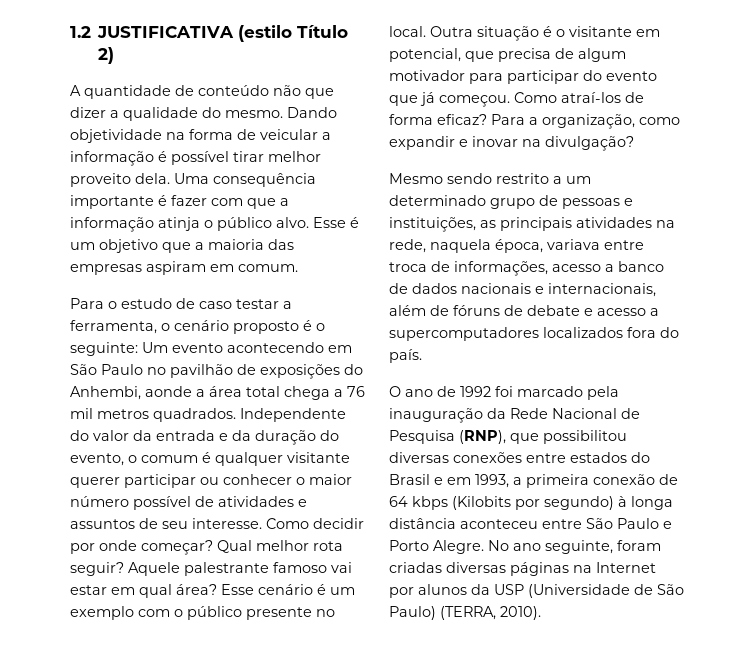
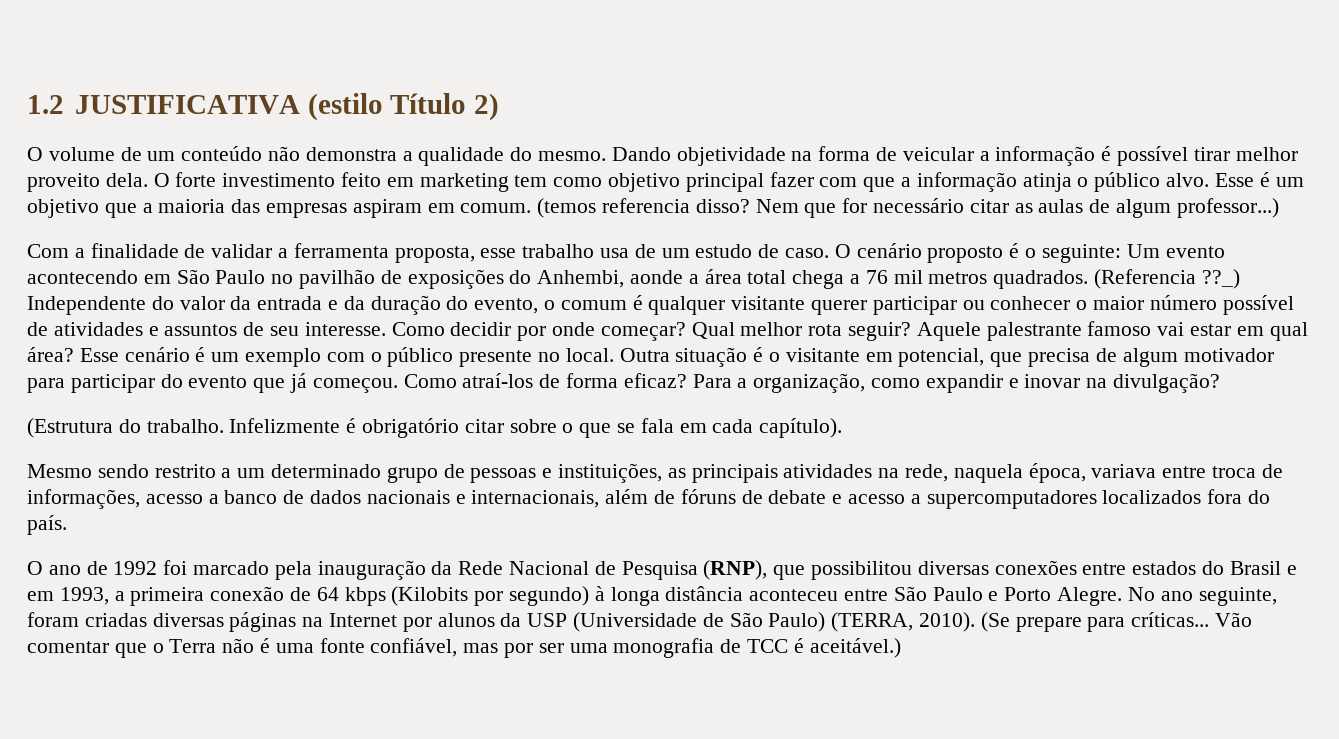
- A quantidade de conteúdo não que dizer a qualidade do mesmo.
+ O volume de um conteúdo não demonstra a qualidade do mesmo.
- Uma consequência importante é fazer com que a informação atinja o público alvo.
+ O forte investimento feito em marketing tem como objetivo principal fazer com que a informação atinja o público alvo.
- Esse é um objetivo que a maioria das empresas aspiram em comum.
- Para o estudo de caso testar a ferramenta, o cenário proposto é o seguinte: Um evento acontecendo em São Paulo no pavilhão de exposições do Anhembi, aonde a área total chega a 76 mil metros quadrados.
+ Esse é um objetivo que a maioria das empresas aspiram em comum. (temos referencia disso? Nem que for necessário citar as aulas de algum professor...)
+ Com a finalidade de validar a ferramenta proposta, esse trabalho usa de um estudo de caso. O cenário proposto é o seguinte: Um evento acontecendo em São Paulo no pavilhão de exposições do Anhembi, aonde a área total chega a 76 mil metros quadrados.
- Independente do valor da entrada e da duração do evento, o comum é qualquer visitante querer participar ou conhecer o maior número possível de atividades e assuntos de seu interesse.
+ (Referencia ??_) Independente do valor da entrada e da duração do evento, o comum é qualquer visitante querer participar ou conhecer o maior número possível de atividades e assuntos de seu interesse.
+ (Estrutura do trabalho. Infelizmente é obrigatório citar sobre o que se fala em cada capítulo).
+ (Se prepare para críticas... Vão comentar que o Terra não é uma fonte confiável, mas por ser uma monografia de TCC é aceitável.)

